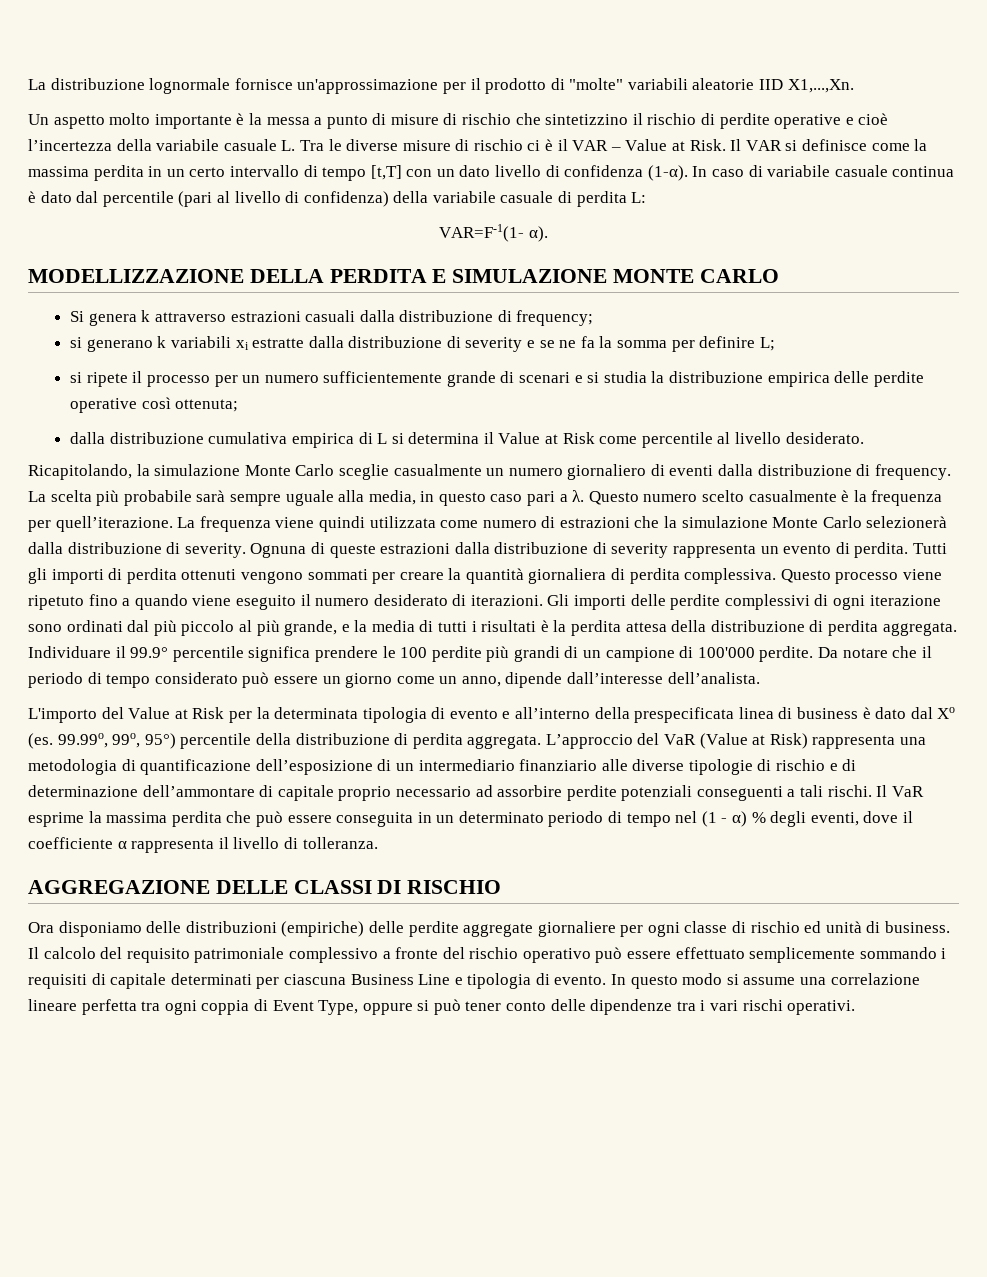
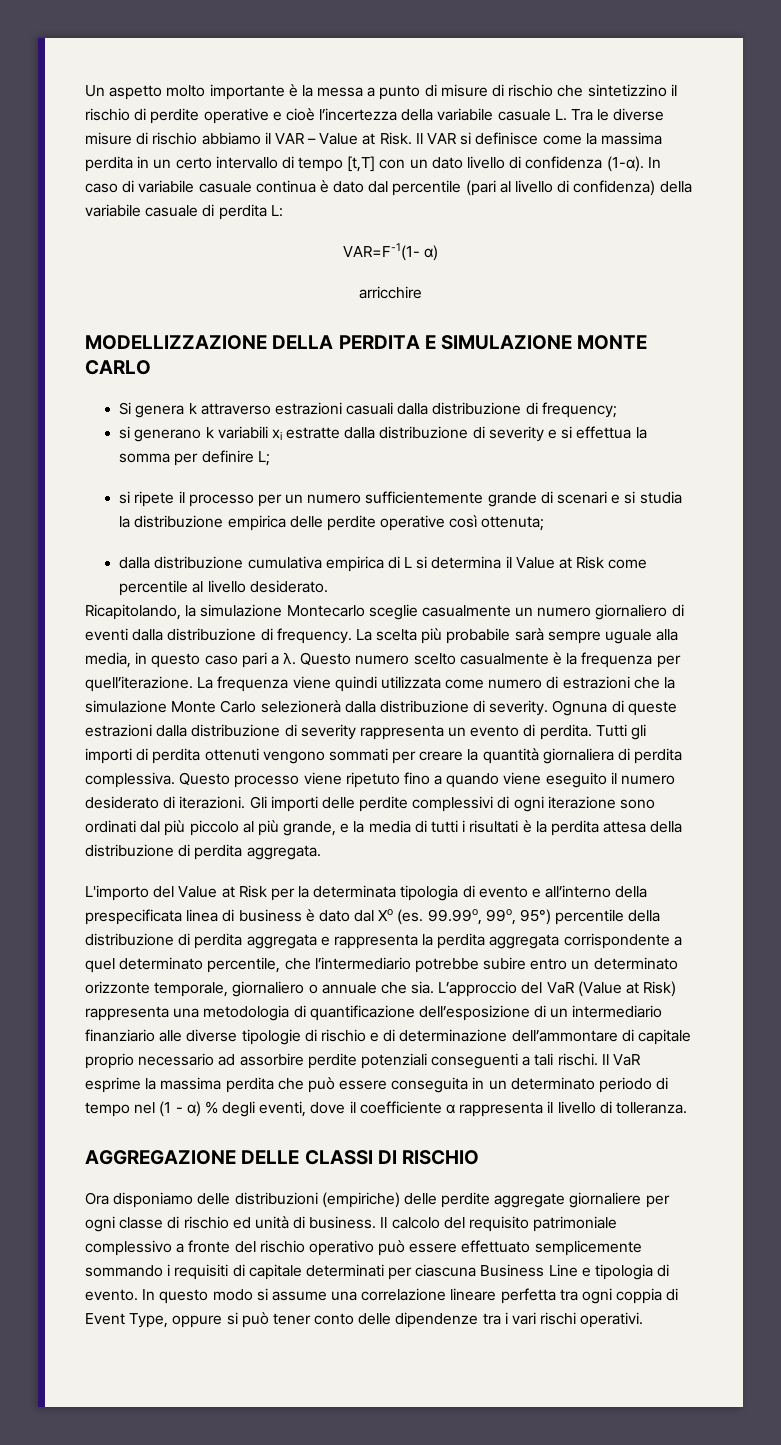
- La distribuzione lognormale fornisce un'approssimazione per il prodotto di "molte" variabili aleatorie IID X1,...,Xn.
- Un aspetto molto importante è la messa a punto di misure di rischio che sintetizzino il rischio di perdite operative e cioè l’incertezza della variabile casuale L. Tra le diverse misure di rischio ci è il VAR – Value at Risk.
+ Un aspetto molto importante è la messa a punto di misure di rischio che sintetizzino il rischio di perdite operative e cioè l’incertezza della variabile casuale L. Tra le diverse misure di rischio abbiamo il VAR – Value at Risk.
- VAR=F-1(1- α).
+ VAR=F-1(1- α)
+ arricchire
- si generano k variabili xi estratte dalla distribuzione di severity e se ne fa la somma per definire L;
+ si generano k variabili xi estratte dalla distribuzione di severity e si effettua la somma per definire L;
- Ricapitolando, la simulazione Monte Carlo sceglie casualmente un numero giornaliero di eventi dalla distribuzione di frequency.
+ Ricapitolando, la simulazione Montecarlo sceglie casualmente un numero giornaliero di eventi dalla distribuzione di frequency.
- Individuare il 99.9° percentile significa prendere le 100 perdite più grandi di un campione di 100'000 perdite. Da notare che il periodo di tempo considerato può essere un giorno come un anno, dipende dall’interesse dell’analista.
- 99.99o, 99o, 95°) percentile della distribuzione di perdita aggregata.
+ 99.99o, 99o, 95°) percentile della distribuzione di perdita aggregata e rappresenta la perdita aggregata corrispondente a quel determinato percentile, che l’intermediario potrebbe subire entro un determinato orizzonte temporale, giornaliero o annuale che sia.

